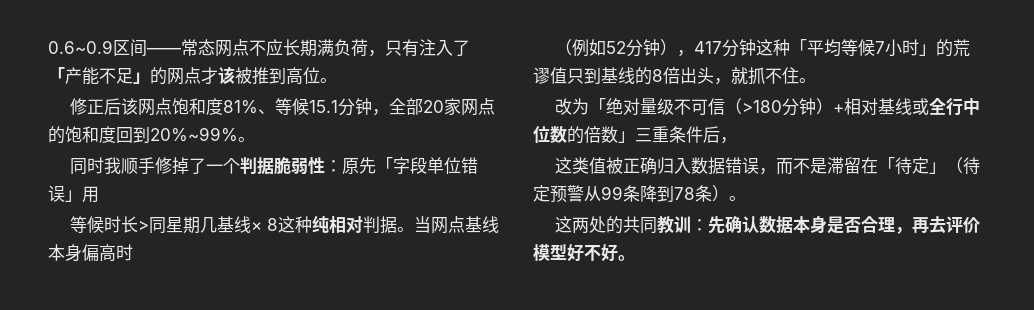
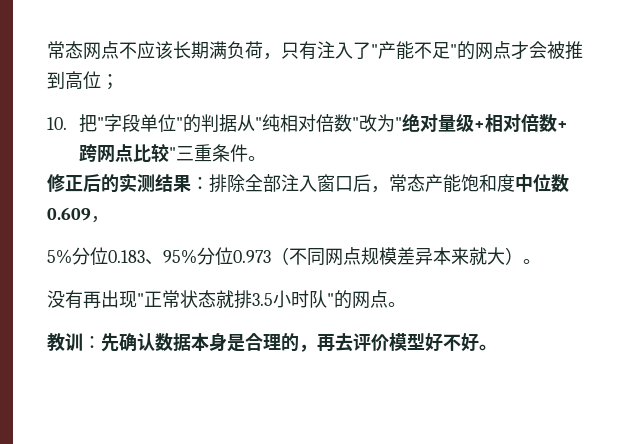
- 0.6~0.9区间——常态网点不应长期满负荷，只有注入了「产能不足」的网点才该被推到高位。
- 修正后该网点饱和度81%、等候15.1分钟，全部20家网点的饱和度回到20%~99%。
- 同时我顺手修掉了一个判据脆弱性：原先「字段单位错误」用
- 等候时长>同星期几基线× 8这种纯相对判据。当网点基线本身偏高时
- （例如52分钟），417分钟这种「平均等候7小时」的荒谬值只到基线的8倍出头，就抓不住。
- 改为「绝对量级不可信（>180分钟）+相对基线或全行中位数的倍数」三重条件后，
- 这类值被正确归入数据错误，而不是滞留在「待定」（待定预警从99条降到78条）。
- 这两处的共同教训：先确认数据本身是否合理，再去评价模型好不好。
+ 常态网点不应该长期满负荷，只有注入了"产能不足"的网点才会被推到高位；
+ 10.把"字段单位"的判据从"纯相对倍数"改为"绝对量级+相对倍数+跨网点比较"三重条件。
+ 修正后的实测结果：排除全部注入窗口后，常态产能饱和度中位数0.609，
+ 5%分位0.183、95%分位0.973（不同网点规模差异本来就大）。
+ 没有再出现"正常状态就排3.5小时队"的网点。
+ 教训：先确认数据本身是合理的，再去评价模型好不好。

